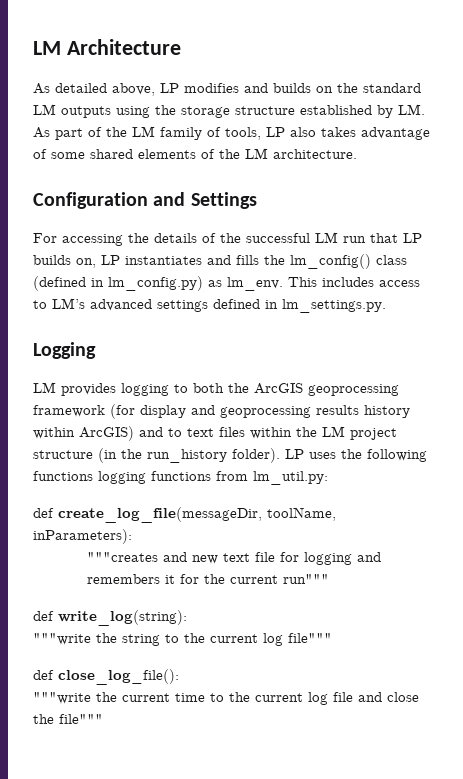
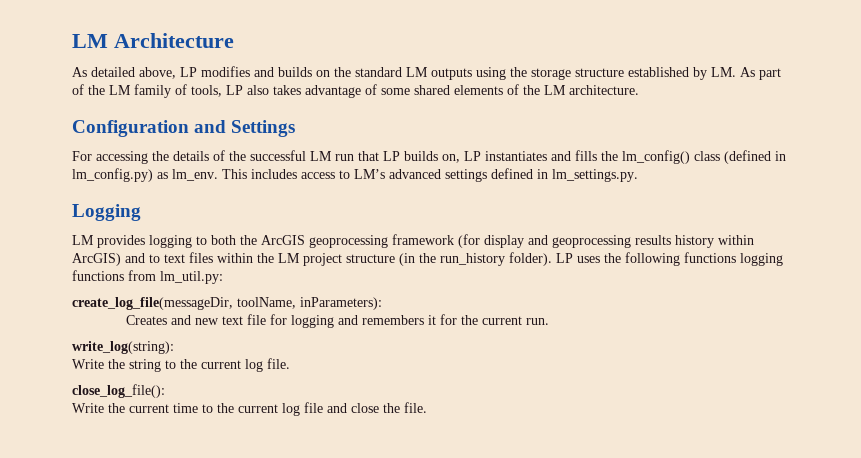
- def create_log_file(messageDir, toolName, inParameters):
+ create_log_file(messageDir, toolName, inParameters):
- """creates and new text file for logging and remembers it for the current run"""
- def write_log(string):
+ Creates and new text file for logging and remembers it for the current run.
+ write_log(string):
- """write the string to the current log file"""
- def close_log_file():
+ Write the string to the current log file.
+ close_log_file():
- """write the current time to the current log file and close the file"""
+ Write the current time to the current log file and close the file.

